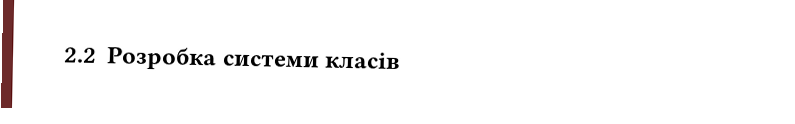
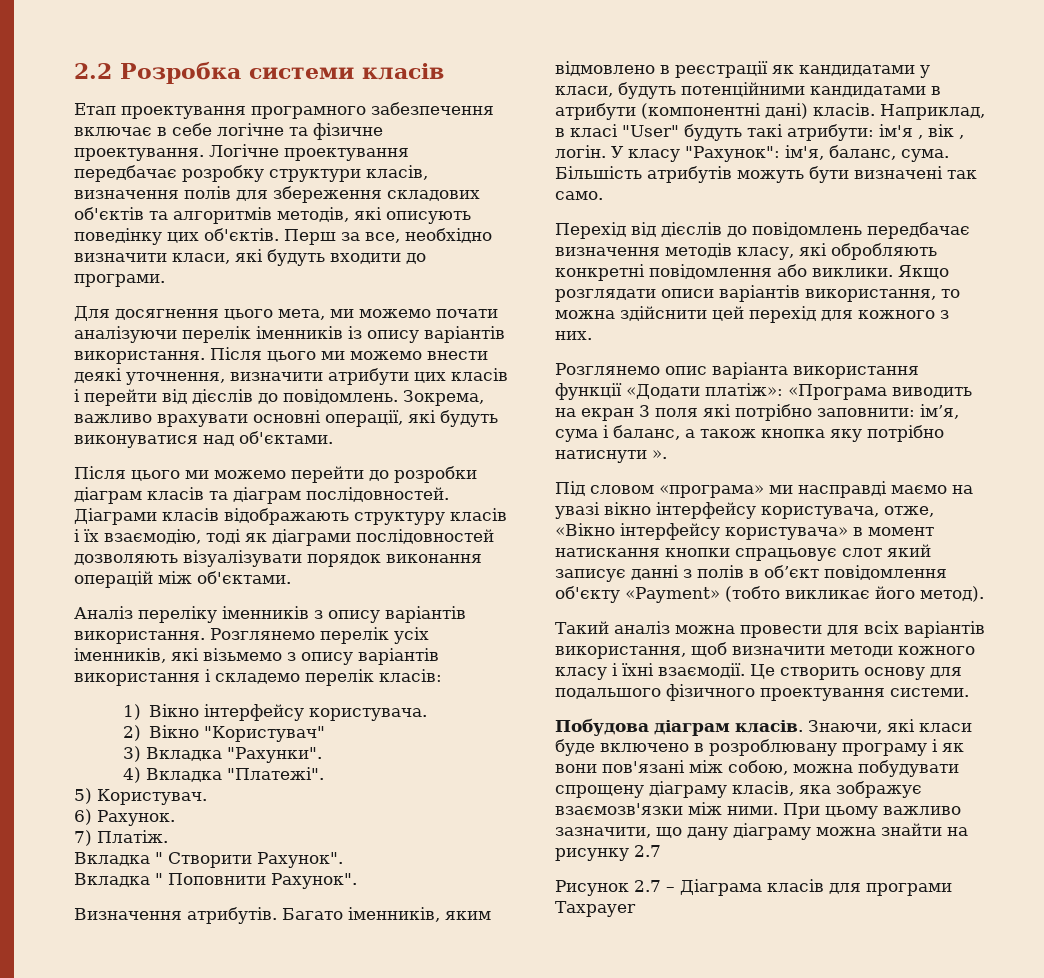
+ Етап проектування програмного забезпечення включає в себе логічне та фізичне проектування. Логічне проектування передбачає розробку структури класів, визначення полів для збереження складових об'єктів та алгоритмів методів, які описують поведінку цих об'єктів. Перш за все, необхідно визначити класи, які будуть входити до програми.
+ Для досягнення цього мета, ми можемо почати аналізуючи перелік іменників із опису варіантів використання. Після цього ми можемо внести деякі уточнення, визначити атрибути цих класів і перейти від дієслів до повідомлень. Зокрема, важливо врахувати основні операції, які будуть виконуватися над об'єктами.
+ Після цього ми можемо перейти до розробки діаграм класів та діаграм послідовностей. Діаграми класів відображають структуру класів і їх взаємодію, тоді як діаграми послідовностей дозволяють візуалізувати порядок виконання операцій між об'єктами.
+ Аналіз переліку іменників з опису варіантів використання. Розглянемо перелік усіх іменників, які візьмемо з опису варіантів використання і складемо перелік класів:
+ 1) Вікно інтерфейсу користувача.
+ 2) Вікно "Користувач"
+ 3) Вкладка "Рахунки".
+ 4) Вкладка "Платежі".
+ 5) Користувач.
+ 6) Рахунок.
+ 7) Платіж.
+ Вкладка " Створити Рахунок".
+ Вкладка " Поповнити Рахунок".
+ Визначення атрибутів. Багато іменників, яким відмовлено в реєстрації як кандидатами у класи, будуть потенційними кандидатами в атрибути (компонентні дані) класів. Наприклад, в класі "User" будуть такі атрибути: ім'я , вік , логін. У класу "Рахунок": ім'я, баланс, сума. Більшість атрибутів можуть бути визначені так само.
+ Перехід від дієслів до повідомлень передбачає визначення методів класу, які обробляють конкретні повідомлення або виклики. Якщо розглядати описи варіантів використання, то можна здійснити цей перехід для кожного з них.
+ Розглянемо опис варіанта використання функції «Додати платіж»: «Програма виводить на екран 3 поля які потрібно заповнити: ім’я, сума і баланс, а також кнопка яку потрібно натиснути ».
+ Під словом «програма» ми насправді маємо на увазі вікно інтерфейсу користувача, отже, «Вікно інтерфейсу користувача» в момент натискання кнопки спрацьовує слот який записує данні з полів в об’єкт повідомлення об'єкту «Payment» (тобто викликає його метод).
+ Такий аналіз можна провести для всіх варіантів використання, щоб визначити методи кожного класу і їхні взаємодії. Це створить основу для подальшого фізичного проектування системи.
+ Побудова діаграм класів. Знаючи, які класи буде включено в розроблювану програму і як вони пов'язані між собою, можна побудувати спрощену діаграму класів, яка зображує взаємозв'язки між ними. При цьому важливо зазначити, що дану діаграму можна знайти на рисунку 2.7
+ Рисунок 2.7 – Діаграма класів для програми Taxpayer

